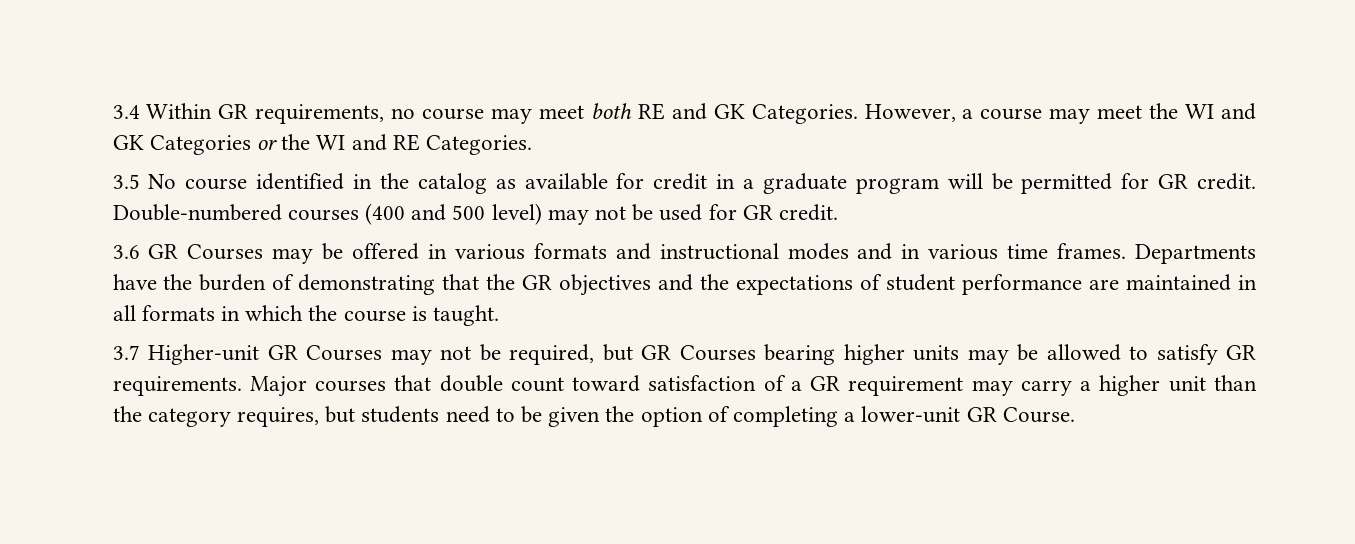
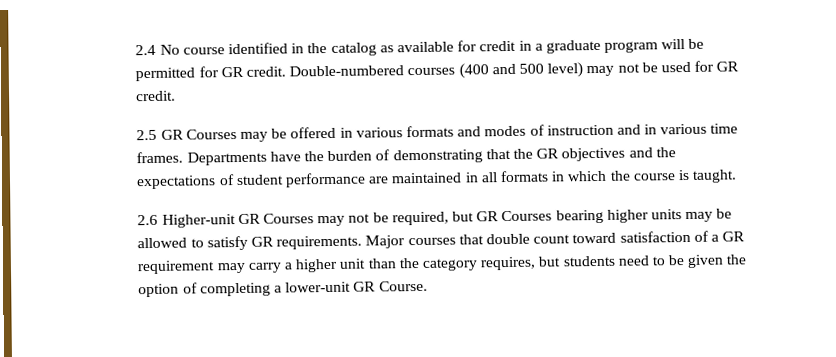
- 3.4 Within GR requirements, no course may meet both RE and GK Categories. However, a course may meet the WI and GK Categories or the WI and RE Categories.
- 3.5 No course identified in the catalog as available for credit in a graduate program will be permitted for GR credit.
+ 2.4 No course identified in the catalog as available for credit in a graduate program will be permitted for GR credit.
- 3.6 GR Courses may be offered in various formats and instructional modes and in various time frames.
+ 2.5 GR Courses may be offered in various formats and modes of instruction and in various time frames.
- 3.7 Higher-unit GR Courses may not be required, but GR Courses bearing higher units may be allowed to satisfy GR requirements.
+ 2.6 Higher-unit GR Courses may not be required, but GR Courses bearing higher units may be allowed to satisfy GR requirements.

